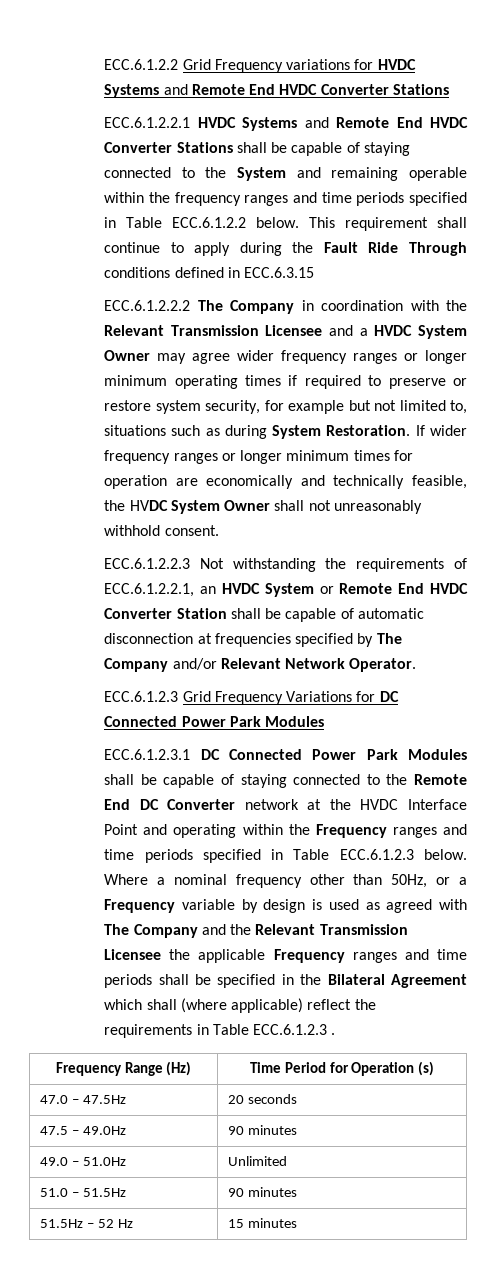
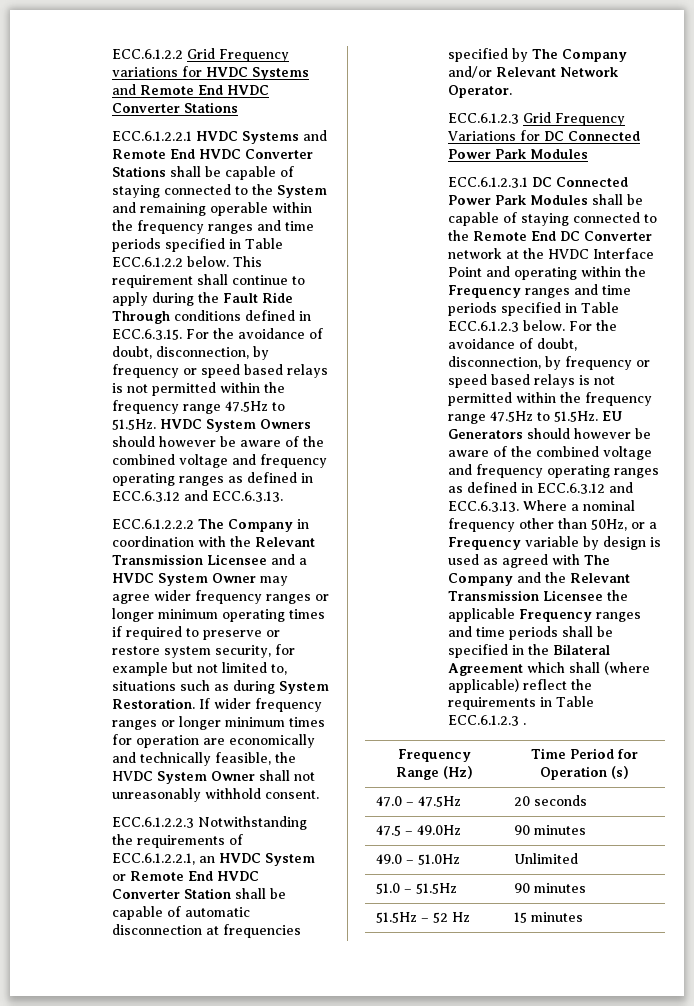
- This requirement shall continue to apply during the Fault Ride Through conditions defined in ECC.6.3.15
+ This requirement shall continue to apply during the Fault Ride Through conditions defined in ECC.6.3.15. For the avoidance of doubt, disconnection, by frequency or speed based relays is not permitted within the frequency range 47.5Hz to 51.5Hz. HVDC System Owners should however be aware of the combined voltage and frequency operating ranges as defined in ECC.6.3.12 and ECC.6.3.13.
- ECC.6.1.2.2.3 Not withstanding the requirements of ECC.6.1.2.2.1, an HVDC System or Remote End HVDC Converter Station shall be capable of automatic disconnection at frequencies specified by The Company and/or Relevant Network Operator.
+ ECC.6.1.2.2.3 Notwithstanding the requirements of ECC.6.1.2.2.1, an HVDC System or Remote End HVDC Converter Station shall be capable of automatic disconnection at frequencies specified by The Company and/or Relevant Network Operator.
- Where a nominal frequency other than 50Hz, or a Frequency variable by design is used as agreed with The Company and the Relevant Transmission Licensee the applicable Frequency ranges and time periods shall be specified in the Bilateral Agreement which shall (where applicable) reflect the requirements in Table ECC.6.1.2.3 .
+ For the avoidance of doubt, disconnection, by frequency or speed based relays is not permitted within the frequency range 47.5Hz to 51.5Hz. EU Generators should however be aware of the combined voltage and frequency operating ranges as defined in ECC.6.3.12 and ECC.6.3.13. Where a nominal frequency other than 50Hz, or a Frequency variable by design is used as agreed with The Company and the Relevant Transmission Licensee the applicable Frequency ranges and time periods shall be specified in the Bilateral Agreement which shall (where applicable) reflect the requirements in Table ECC.6.1.2.3 .

